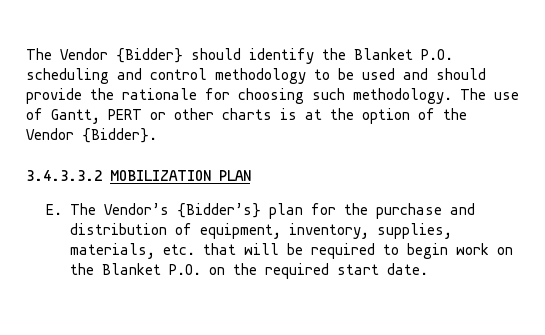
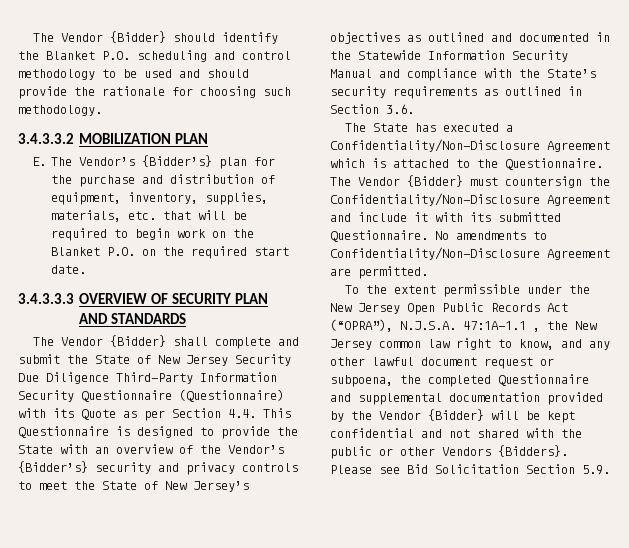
- The use of Gantt, PERT or other charts is at the option of the Vendor {Bidder}.
+ 3.4.3.3.3 OVERVIEW OF SECURITY PLAN AND STANDARDS
+ The Vendor {Bidder} shall complete and submit the State of New Jersey Security Due Diligence Third-Party Information Security Questionnaire (Questionnaire) with its Quote as per Section 4.4. This Questionnaire is designed to provide the State with an overview of the Vendor’s {Bidder’s} security and privacy controls to meet the State of New Jersey’s objectives as outlined and documented in the Statewide Information Security Manual and compliance with the State’s security requirements as outlined in Section 3.6.
+ The State has executed a Confidentiality/Non-Disclosure Agreement which is attached to the Questionnaire. The Vendor {Bidder} must countersign the Confidentiality/Non-Disclosure Agreement and include it with its submitted Questionnaire. No amendments to Confidentiality/Non-Disclosure Agreement are permitted.
+ To the extent permissible under the New Jersey Open Public Records Act (“OPRA”), N.J.S.A. 47:1A-1.1 , the New Jersey common law right to know, and any other lawful document request or subpoena, the completed Questionnaire and supplemental documentation provided by the Vendor {Bidder} will be kept confidential and not shared with the public or other Vendors {Bidders}. Please see Bid Solicitation Section 5.9.

